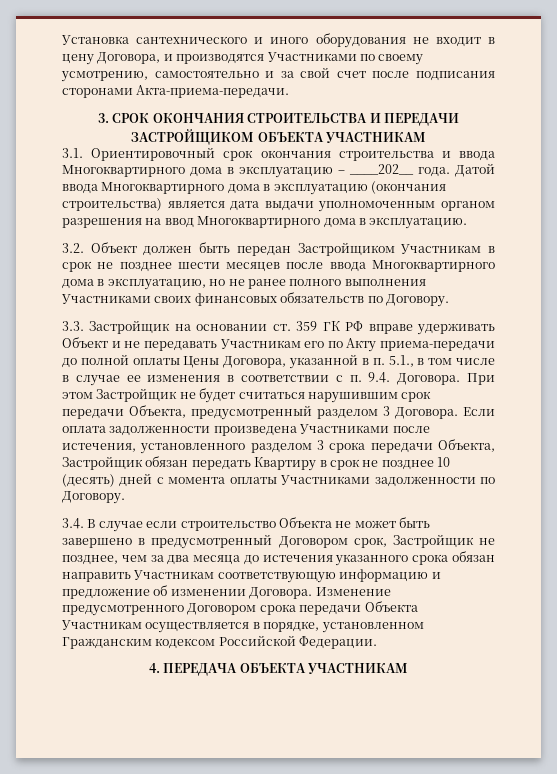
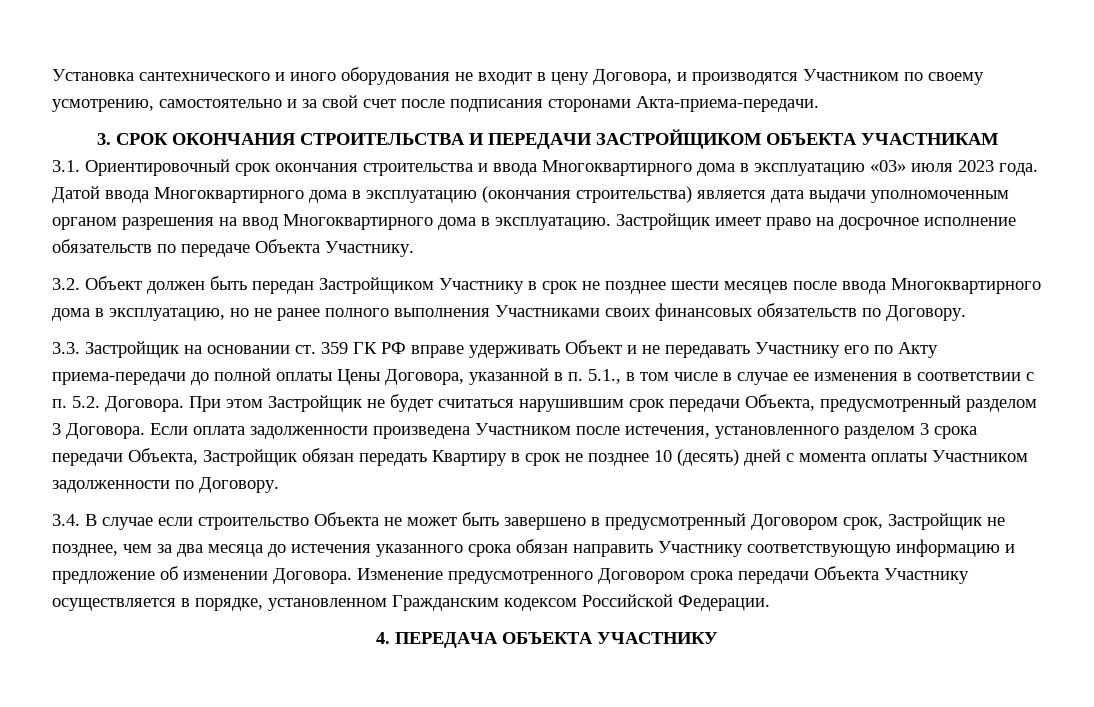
- Установка сантехнического и иного оборудования не входит в цену Договора, и производятся Участниками по своему усмотрению, самостоятельно и за свой счет после подписания сторонами Акта-приема-передачи.
+ Установка сантехнического и иного оборудования не входит в цену Договора, и производятся Участником по своему усмотрению, самостоятельно и за свой счет после подписания сторонами Акта-приема-передачи.
- 3.1. Ориентировочный срок окончания строительства и ввода Многоквартирного дома в эксплуатацию – ____202__ года.
+ 3.1. Ориентировочный срок окончания строительства и ввода Многоквартирного дома в эксплуатацию «03» июля 2023 года.
+ Застройщик имеет право на досрочное исполнение обязательств по передаче Объекта Участнику.
- 3.2. Объект должен быть передан Застройщиком Участникам в срок не позднее шести месяцев после ввода Многоквартирного дома в эксплуатацию, но не ранее полного выполнения Участниками своих финансовых обязательств по Договору.
+ 3.2. Объект должен быть передан Застройщиком Участнику в срок не позднее шести месяцев после ввода Многоквартирного дома в эксплуатацию, но не ранее полного выполнения Участниками своих финансовых обязательств по Договору.
- 3.3. Застройщик на основании ст. 359 ГК РФ вправе удерживать Объект и не передавать Участникам его по Акту приема-передачи до полной оплаты Цены Договора, указанной в п. 5.1., в том числе в случае ее изменения в соответствии с п. 9.4. Договора.
+ 3.3. Застройщик на основании ст. 359 ГК РФ вправе удерживать Объект и не передавать Участнику его по Акту приема-передачи до полной оплаты Цены Договора, указанной в п. 5.1., в том числе в случае ее изменения в соответствии с п. 5.2. Договора.
- Если оплата задолженности произведена Участниками после истечения, установленного разделом 3 срока передачи Объекта, Застройщик обязан передать Квартиру в срок не позднее 10 (десять) дней с момента оплаты Участниками задолженности по Договору.
+ Если оплата задолженности произведена Участником после истечения, установленного разделом 3 срока передачи Объекта, Застройщик обязан передать Квартиру в срок не позднее 10 (десять) дней с момента оплаты Участником задолженности по Договору.
- 3.4. В случае если строительство Объекта не может быть завершено в предусмотренный Договором срок, Застройщик не позднее, чем за два месяца до истечения указанного срока обязан направить Участникам соответствующую информацию и предложение об изменении Договора.
+ 3.4. В случае если строительство Объекта не может быть завершено в предусмотренный Договором срок, Застройщик не позднее, чем за два месяца до истечения указанного срока обязан направить Участнику соответствующую информацию и предложение об изменении Договора.
- Изменение предусмотренного Договором срока передачи Объекта Участникам осуществляется в порядке, установленном Гражданским кодексом Российской Федерации.
+ Изменение предусмотренного Договором срока передачи Объекта Участнику осуществляется в порядке, установленном Гражданским кодексом Российской Федерации.
- 4. ПЕРЕДАЧА ОБЪЕКТА УЧАСТНИКАМ
+ 4. ПЕРЕДАЧА ОБЪЕКТА УЧАСТНИКУ

